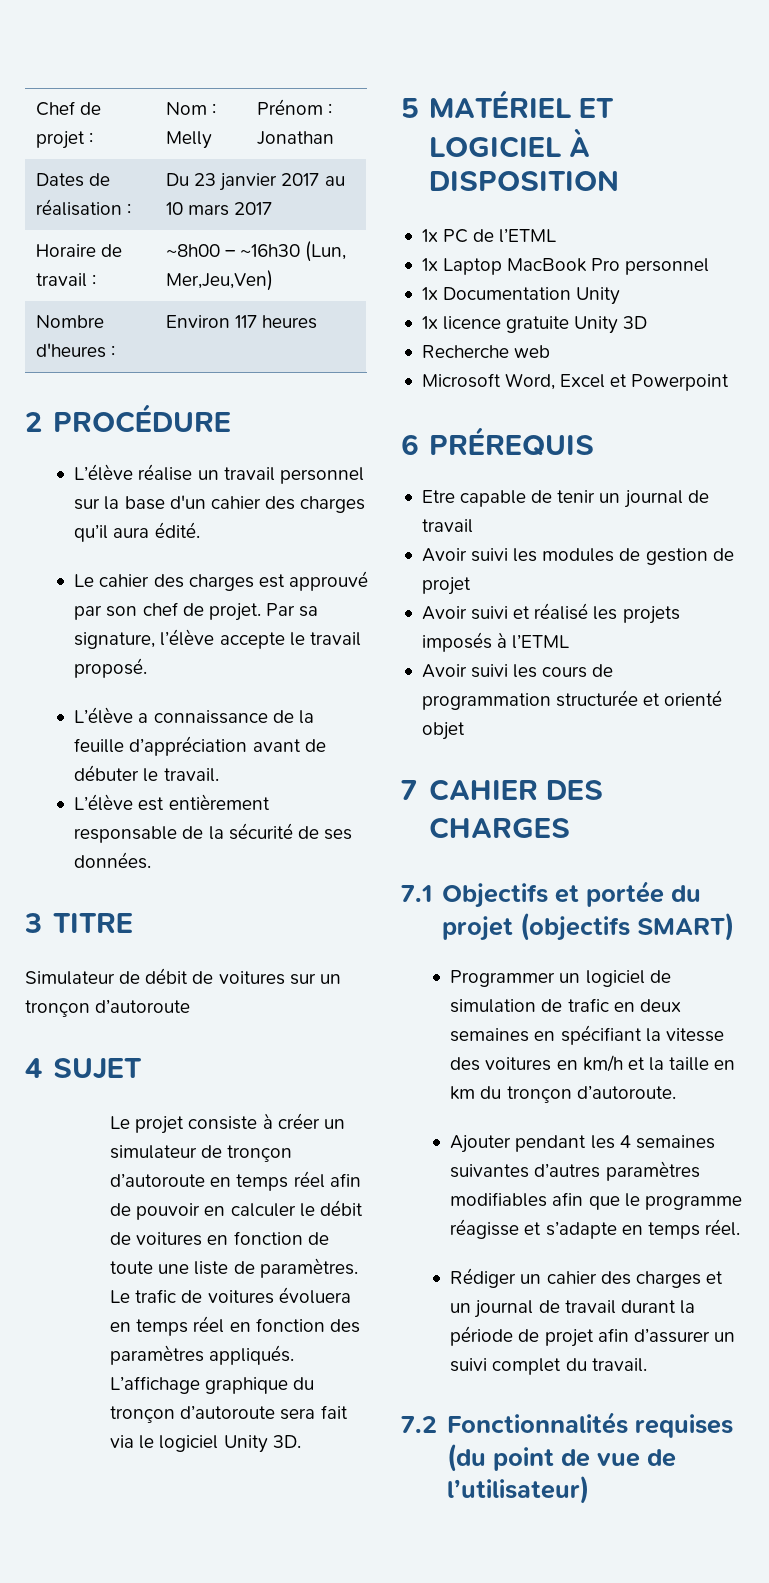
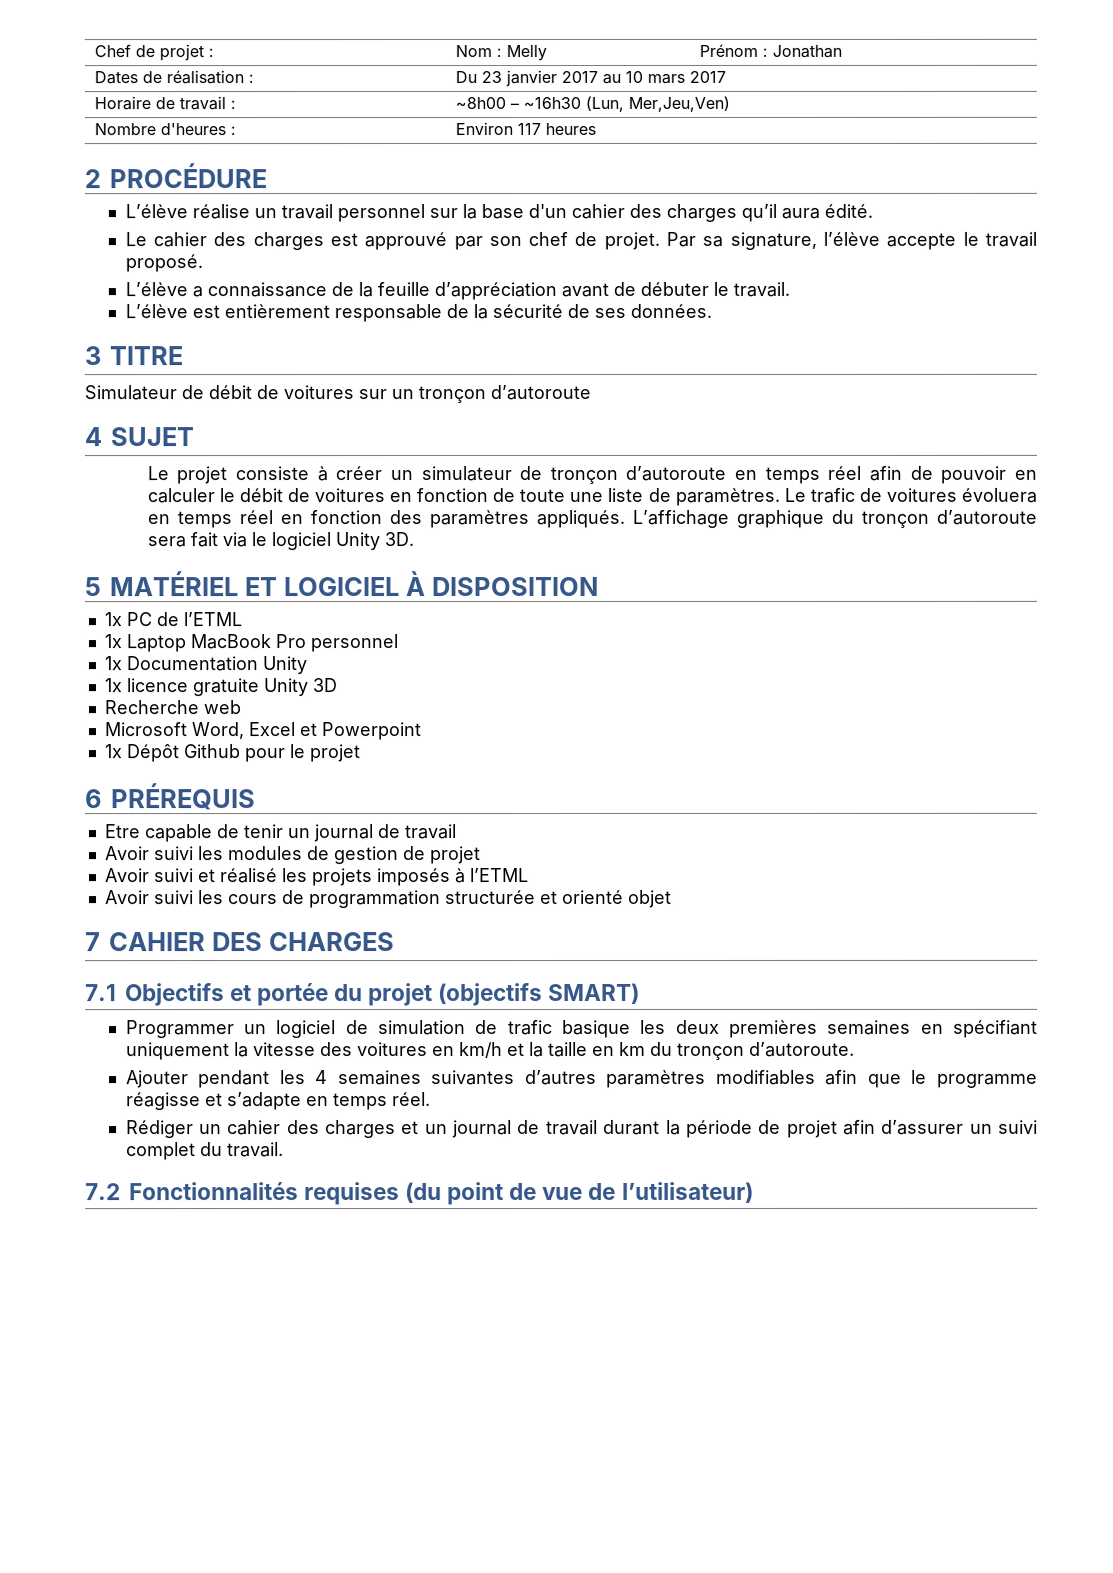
+ 1x Dépôt Github pour le projet
- Programmer un logiciel de simulation de trafic en deux semaines en spécifiant la vitesse des voitures en km/h et la taille en km du tronçon d’autoroute.
+ Programmer un logiciel de simulation de trafic basique les deux premières semaines en spécifiant uniquement la vitesse des voitures en km/h et la taille en km du tronçon d’autoroute.

